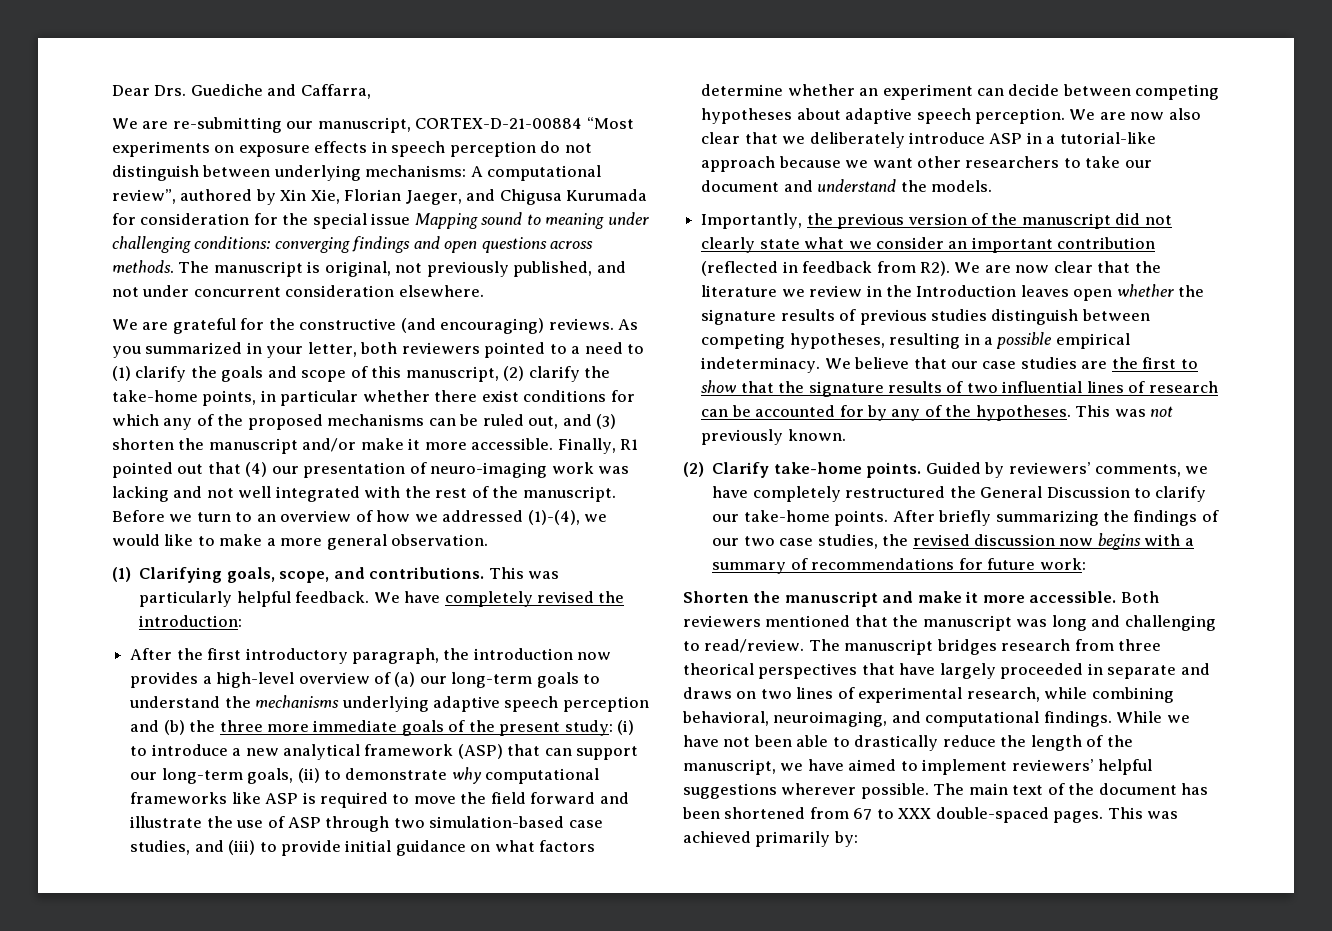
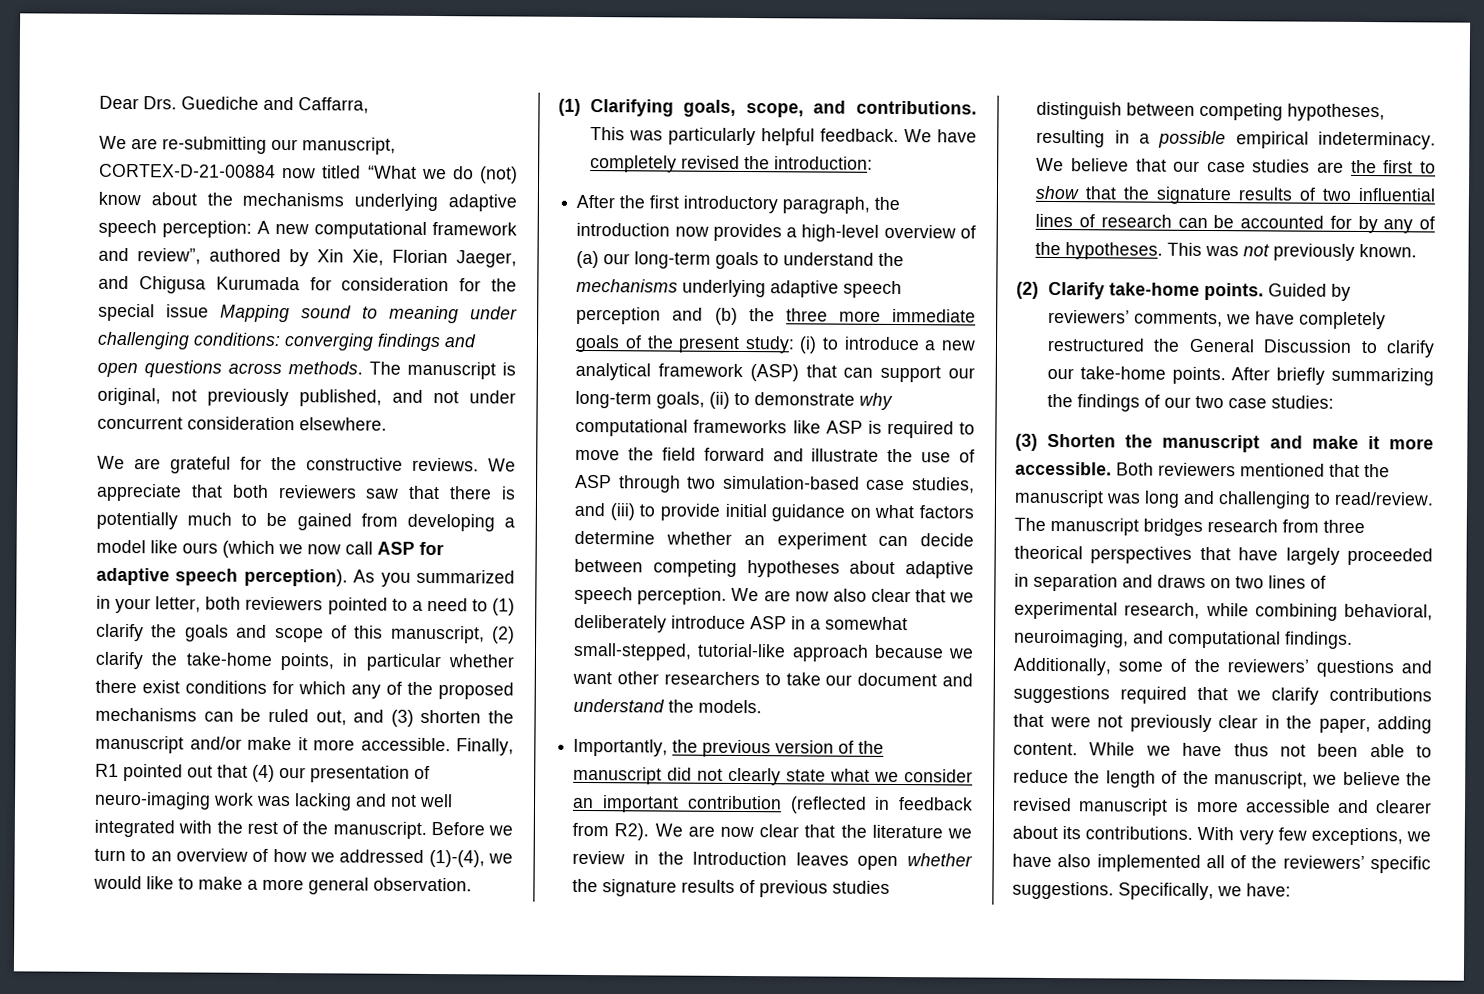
- We are re-submitting our manuscript, CORTEX-D-21-00884 “Most experiments on exposure effects in speech perception do not distinguish between underlying mechanisms: A computational review”, authored by Xin Xie, Florian Jaeger, and Chigusa Kurumada for consideration for the special issue Mapping sound to meaning under challenging conditions: converging findings and open questions across methods.
+ We are re-submitting our manuscript, CORTEX-D-21-00884 now titled “What we do (not) know about the mechanisms underlying adaptive speech perception: A new computational framework and review”, authored by Xin Xie, Florian Jaeger, and Chigusa Kurumada for consideration for the special issue Mapping sound to meaning under challenging conditions: converging findings and open questions across methods.
- We are grateful for the constructive (and encouraging) reviews.
+ We are grateful for the constructive reviews. We appreciate that both reviewers saw that there is potentially much to be gained from developing a model like ours (which we now call ASP for adaptive speech perception).
- We are now also clear that we deliberately introduce ASP in a tutorial-like approach because we want other researchers to take our document and understand the models.
+ We are now also clear that we deliberately introduce ASP in a somewhat small-stepped, tutorial-like approach because we want other researchers to take our document and understand the models.
- After briefly summarizing the findings of our two case studies, the revised discussion now begins with a summary of recommendations for future work:
- Shorten the manuscript and make it more accessible.
+ After briefly summarizing the findings of our two case studies:
+ (3) Shorten the manuscript and make it more accessible.
- The manuscript bridges research from three theorical perspectives that have largely proceeded in separate and draws on two lines of experimental research, while combining behavioral, neuroimaging, and computational findings.
+ The manuscript bridges research from three theorical perspectives that have largely proceeded in separation and draws on two lines of experimental research, while combining behavioral, neuroimaging, and computational findings.
+ Additionally, some of the reviewers’ questions and suggestions required that we clarify contributions that were not previously clear in the paper, adding content.
- While we have not been able to drastically reduce the length of the manuscript, we have aimed to implement reviewers’ helpful suggestions wherever possible. The main text of the document has been shortened from 67 to XXX double-spaced pages. This was achieved primarily by:
+ While we have thus not been able to reduce the length of the manuscript, we believe the revised manuscript is more accessible and clearer about its contributions. With very few exceptions, we have also implemented all of the reviewers’ specific suggestions. Specifically, we have:

